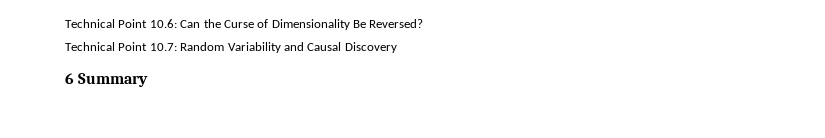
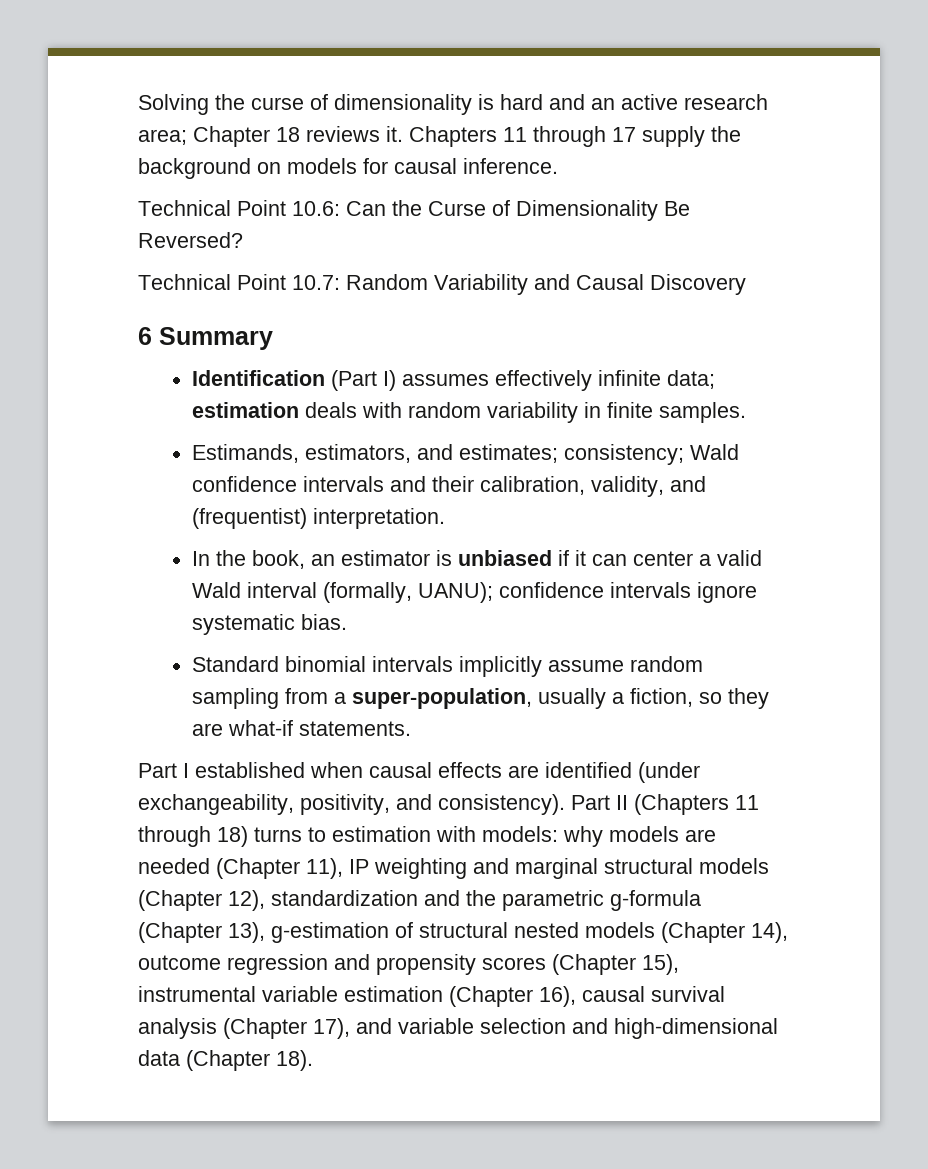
+ Solving the curse of dimensionality is hard and an active research area; Chapter 18 reviews it. Chapters 11 through 17 supply the background on models for causal inference.
+ Identification (Part I) assumes effectively infinite data; estimation deals with random variability in finite samples.
+ Estimands, estimators, and estimates; consistency; Wald confidence intervals and their calibration, validity, and (frequentist) interpretation.
+ In the book, an estimator is unbiased if it can center a valid Wald interval (formally, UANU); confidence intervals ignore systematic bias.
+ Standard binomial intervals implicitly assume random sampling from a super-population, usually a fiction, so they are what-if statements.
+ Part I established when causal effects are identified (under exchangeability, positivity, and consistency). Part II (Chapters 11 through 18) turns to estimation with models: why models are needed (Chapter 11), IP weighting and marginal structural models (Chapter 12), standardization and the parametric g-formula (Chapter 13), g-estimation of structural nested models (Chapter 14), outcome regression and propensity scores (Chapter 15), instrumental variable estimation (Chapter 16), causal survival analysis (Chapter 17), and variable selection and high-dimensional data (Chapter 18).

